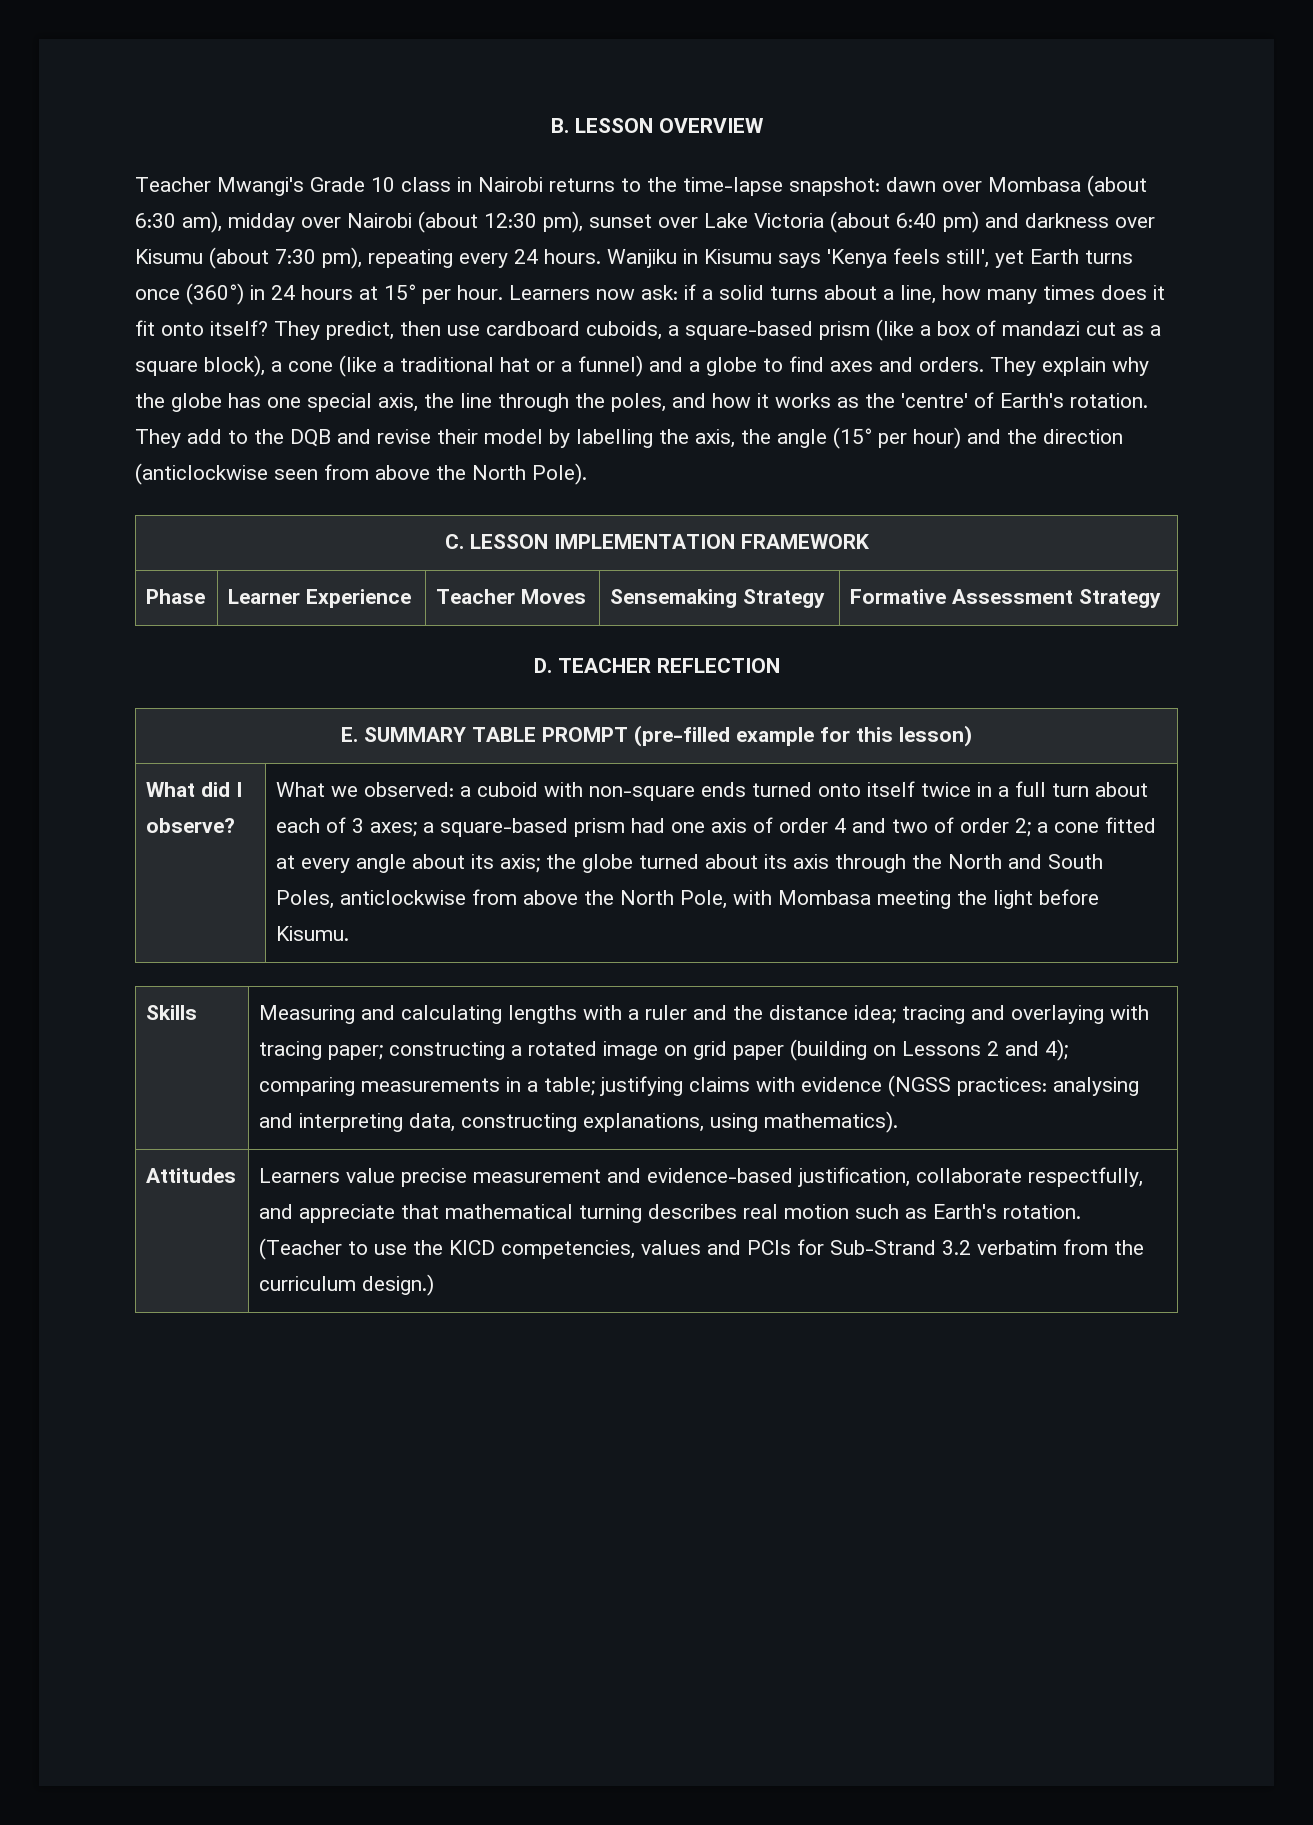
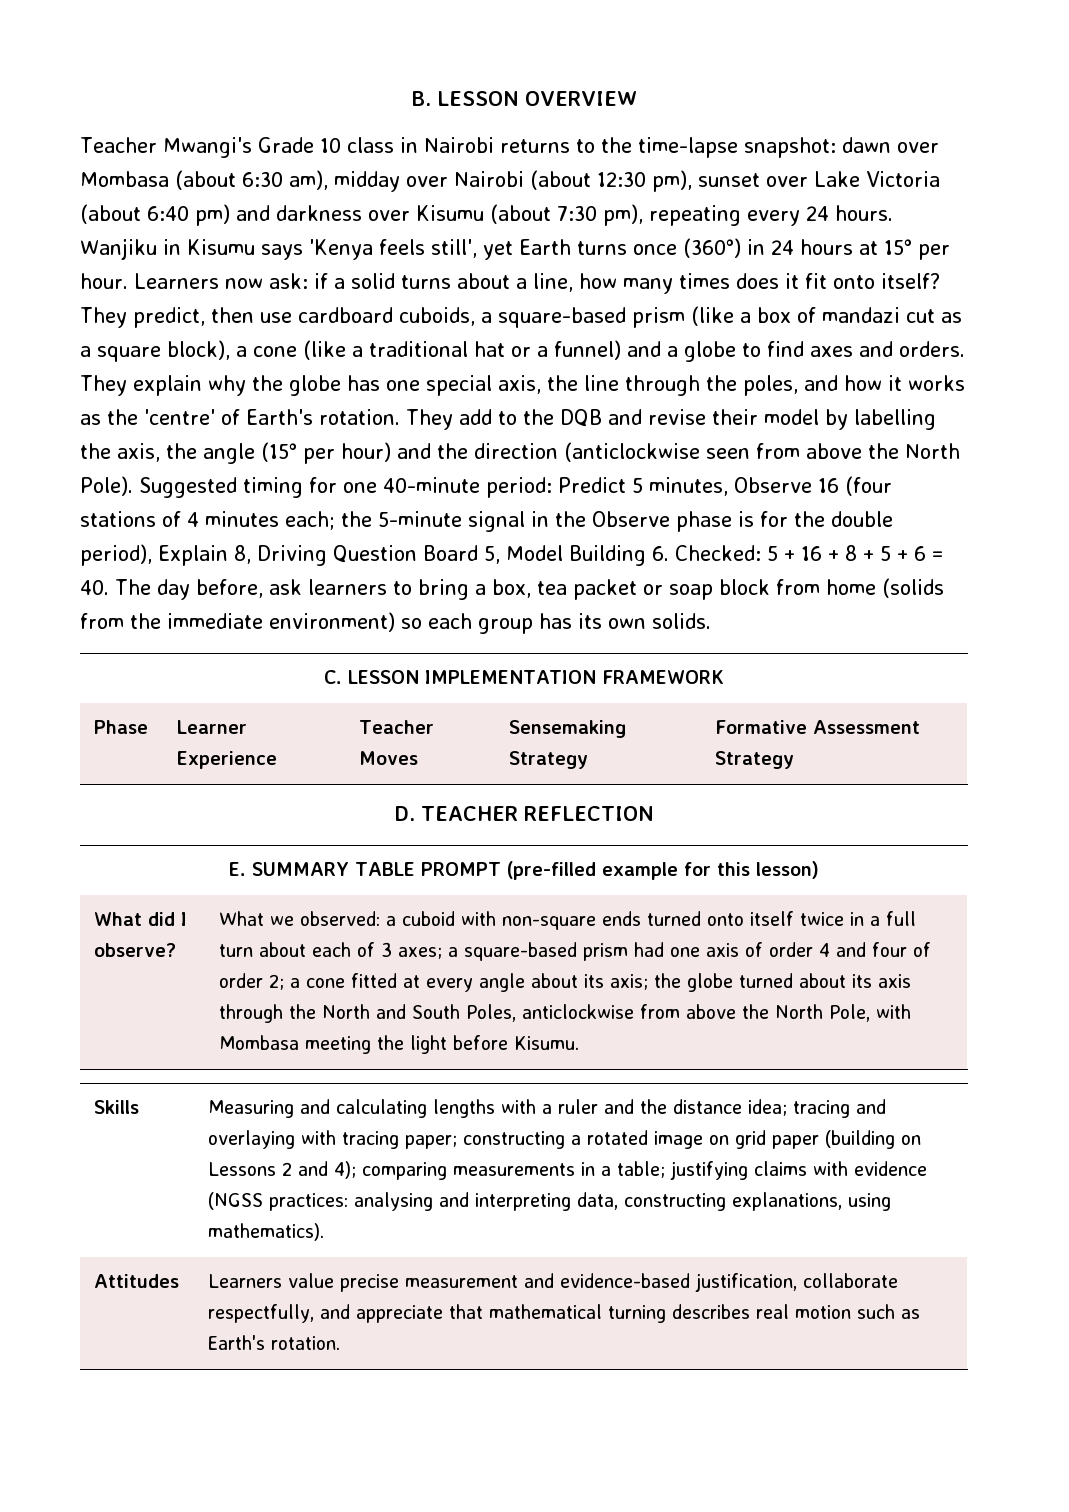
+ Suggested timing for one 40-minute period: Predict 5 minutes, Observe 16 (four stations of 4 minutes each; the 5-minute signal in the Observe phase is for the double period), Explain 8, Driving Question Board 5, Model Building 6. Checked: 5 + 16 + 8 + 5 + 6 = 40. The day before, ask learners to bring a box, tea packet or soap block from home (solids from the immediate environment) so each group has its own solids.
- a square-based prism had one axis of order 4 and two of order 2;
+ a square-based prism had one axis of order 4 and four of order 2;
- Attitudes | Learners value precise measurement and evidence-based justification, collaborate respectfully, and appreciate that mathematical turning describes real motion such as Earth's rotation. (Teacher to use the KICD competencies, values and PCIs for Sub-Strand 3.2 verbatim from the curriculum design.)
+ Attitudes | Learners value precise measurement and evidence-based justification, collaborate respectfully, and appreciate that mathematical turning describes real motion such as Earth's rotation.

